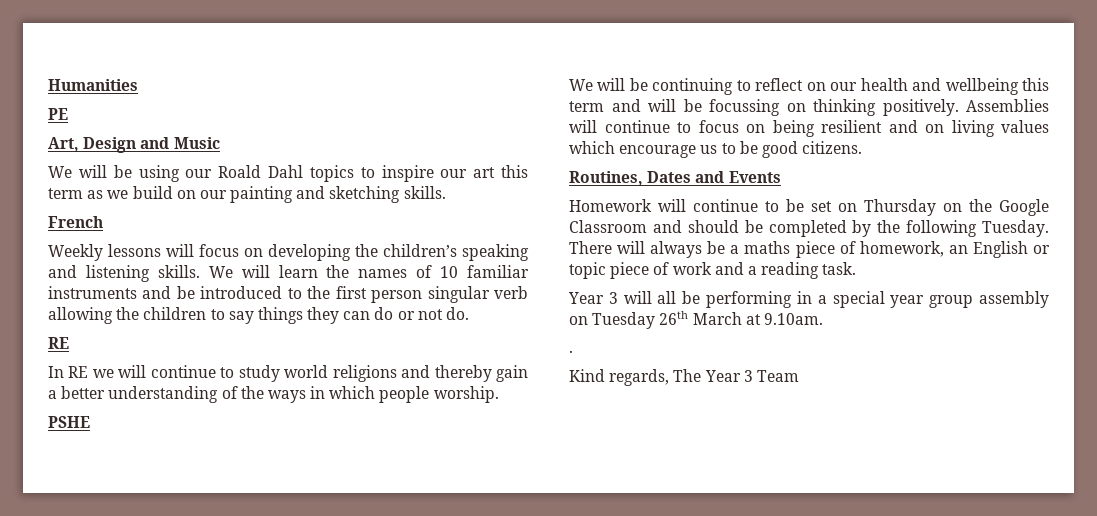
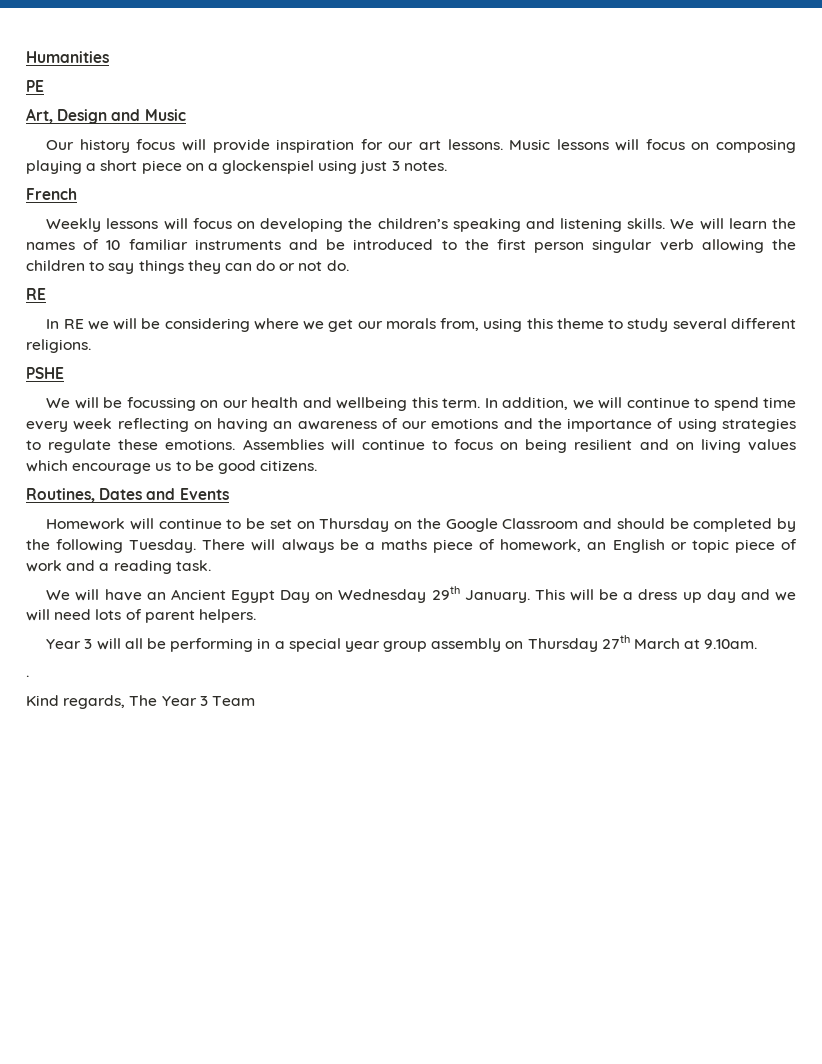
- We will be using our Roald Dahl topics to inspire our art this term as we build on our painting and sketching skills.
+ Our history focus will provide inspiration for our art lessons. Music lessons will focus on composing playing a short piece on a glockenspiel using just 3 notes.
- In RE we will continue to study world religions and thereby gain a better understanding of the ways in which people worship.
+ In RE we will be considering where we get our morals from, using this theme to study several different religions.
- We will be continuing to reflect on our health and wellbeing this term and will be focussing on thinking positively.
+ We will be focussing on our health and wellbeing this term. In addition, we will continue to spend time every week reflecting on having an awareness of our emotions and the importance of using strategies to regulate these emotions.
+ We will have an Ancient Egypt Day on Wednesday 29th January. This will be a dress up day and we will need lots of parent helpers.
- Year 3 will all be performing in a special year group assembly on Tuesday 26th March at 9.10am.
+ Year 3 will all be performing in a special year group assembly on Thursday 27th March at 9.10am.

